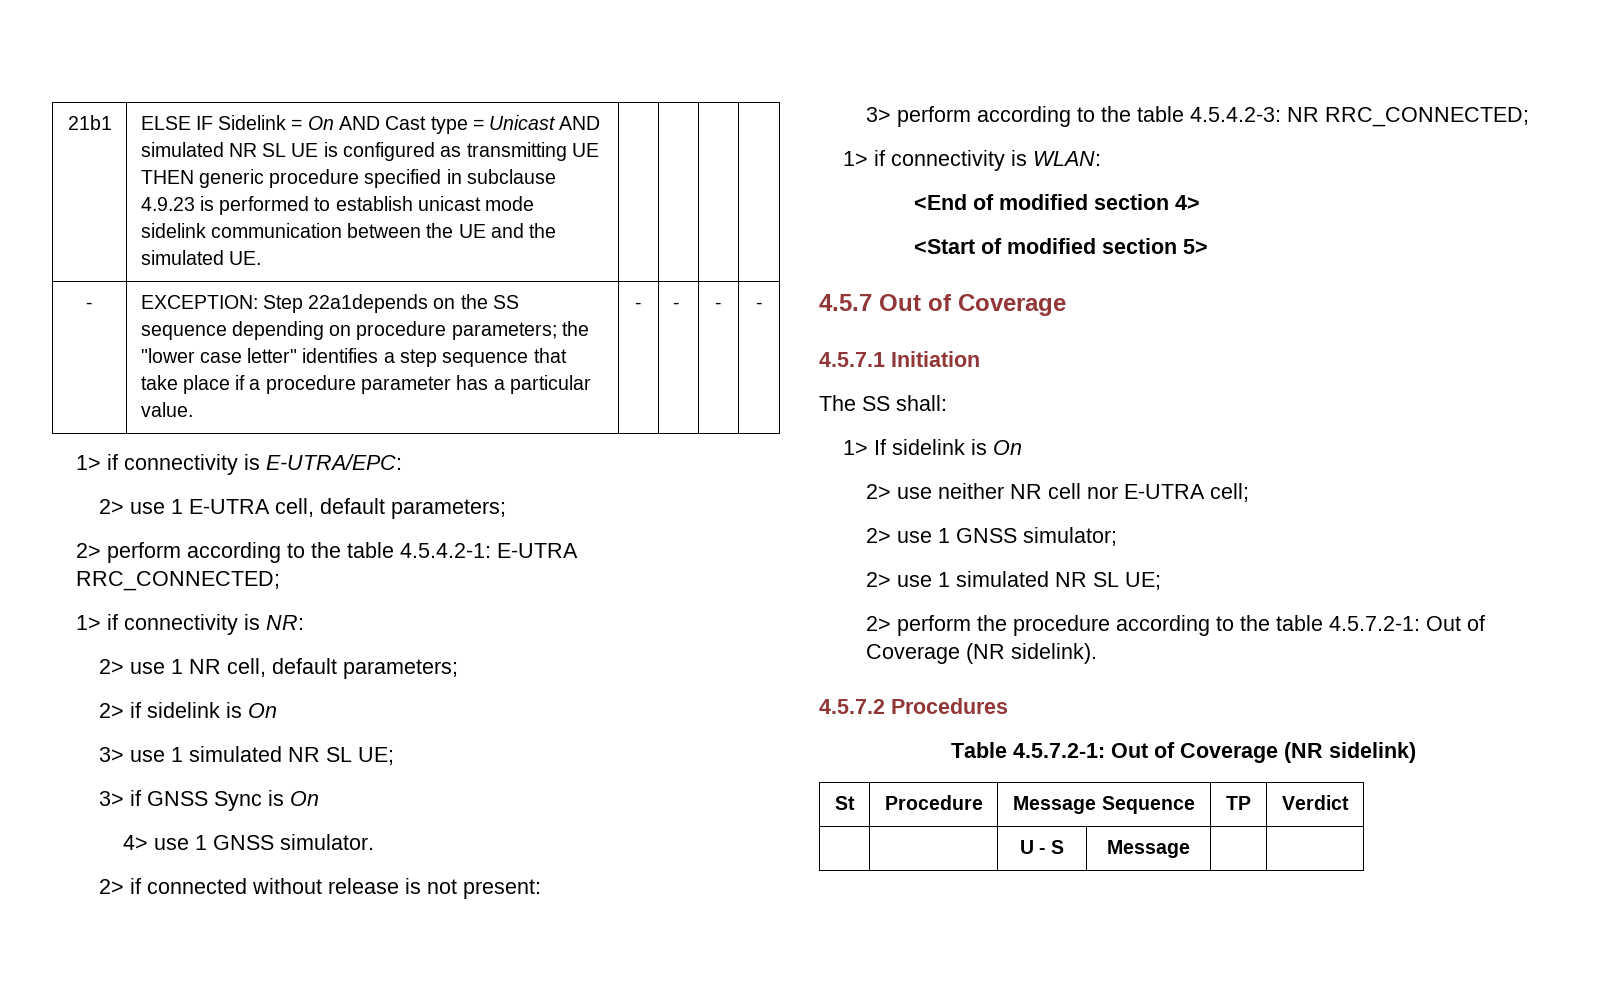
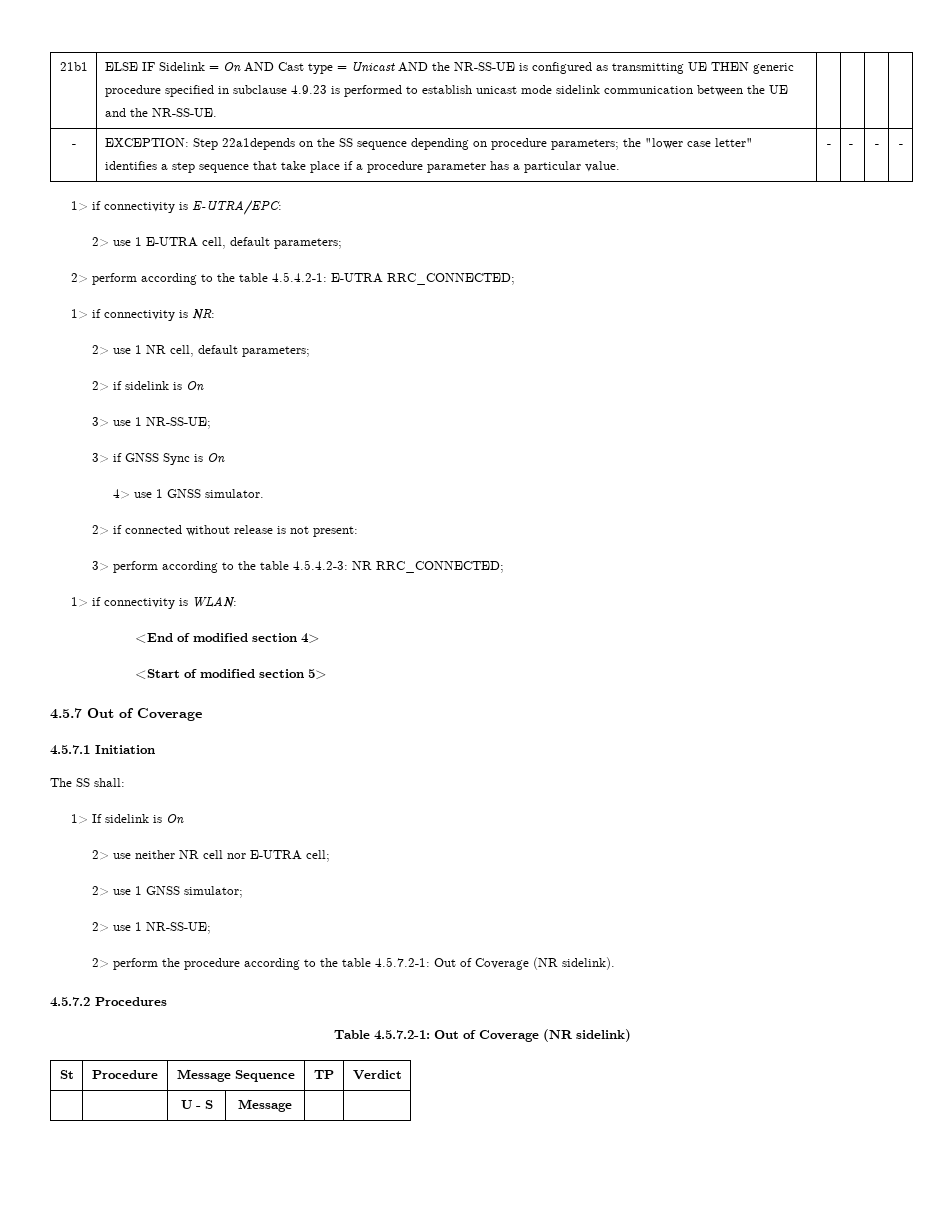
- ELSE IF Sidelink = On AND Cast type = Unicast AND simulated NR SL UE is configured as transmitting UE THEN generic procedure specified in subclause 4.9.23 is performed to establish unicast mode sidelink communication between the UE and the simulated UE.
+ ELSE IF Sidelink = On AND Cast type = Unicast AND the NR-SS-UE is configured as transmitting UE THEN generic procedure specified in subclause 4.9.23 is performed to establish unicast mode sidelink communication between the UE and the NR-SS-UE.
- 3> use 1 simulated NR SL UE;
+ 3> use 1 NR-SS-UE;
- 2> use 1 simulated NR SL UE;
+ 2> use 1 NR-SS-UE;

